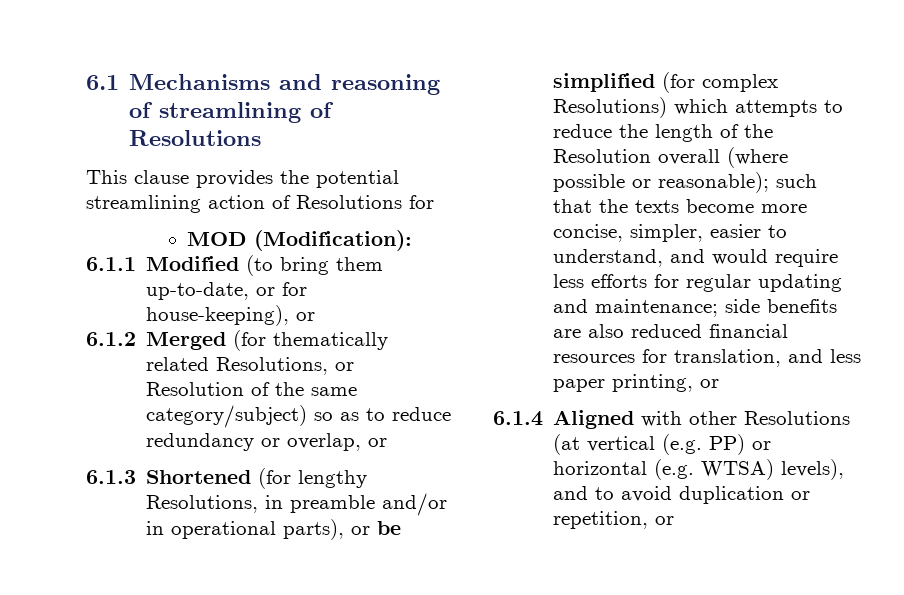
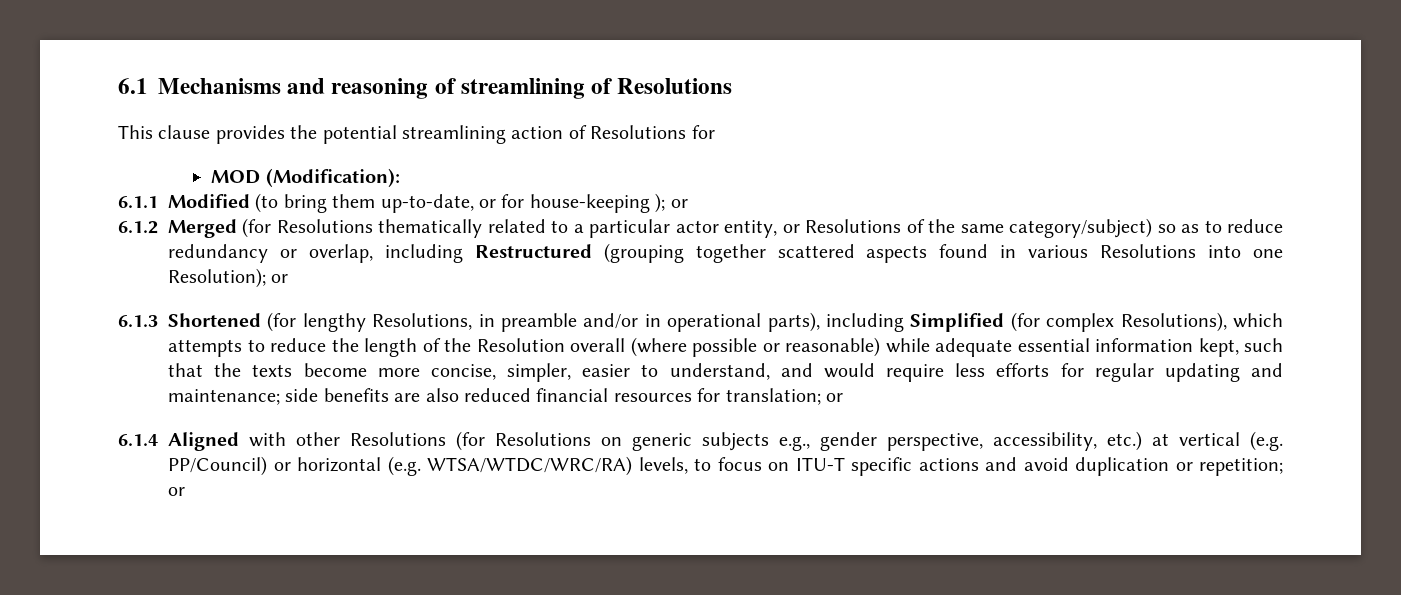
- 6.1.1 Modified (to bring them up-to-date, or for house-keeping), or
+ 6.1.1 Modified (to bring them up-to-date, or for house-keeping ); or
- 6.1.2 Merged (for thematically related Resolutions, or Resolution of the same category/subject) so as to reduce redundancy or overlap, or
+ 6.1.2 Merged (for Resolutions thematically related to a particular actor entity, or Resolutions of the same category/subject) so as to reduce redundancy or overlap, including Restructured (grouping together scattered aspects found in various Resolutions into one Resolution); or
- 6.1.3 Shortened (for lengthy Resolutions, in preamble and/or in operational parts), or be simplified (for complex Resolutions) which attempts to reduce the length of the Resolution overall (where possible or reasonable); such that the texts become more concise, simpler, easier to understand, and would require less efforts for regular updating and maintenance; side benefits are also reduced financial resources for translation, and less paper printing, or
+ 6.1.3 Shortened (for lengthy Resolutions, in preamble and/or in operational parts), including Simplified (for complex Resolutions), which attempts to reduce the length of the Resolution overall (where possible or reasonable) while adequate essential information kept, such that the texts become more concise, simpler, easier to understand, and would require less efforts for regular updating and maintenance; side benefits are also reduced financial resources for translation; or
- 6.1.4 Aligned with other Resolutions (at vertical (e.g. PP) or horizontal (e.g. WTSA) levels), and to avoid duplication or repetition, or
+ 6.1.4 Aligned with other Resolutions (for Resolutions on generic subjects e.g., gender perspective, accessibility, etc.) at vertical (e.g. PP/Council) or horizontal (e.g. WTSA/WTDC/WRC/RA) levels, to focus on ITU-T specific actions and avoid duplication or repetition; or

